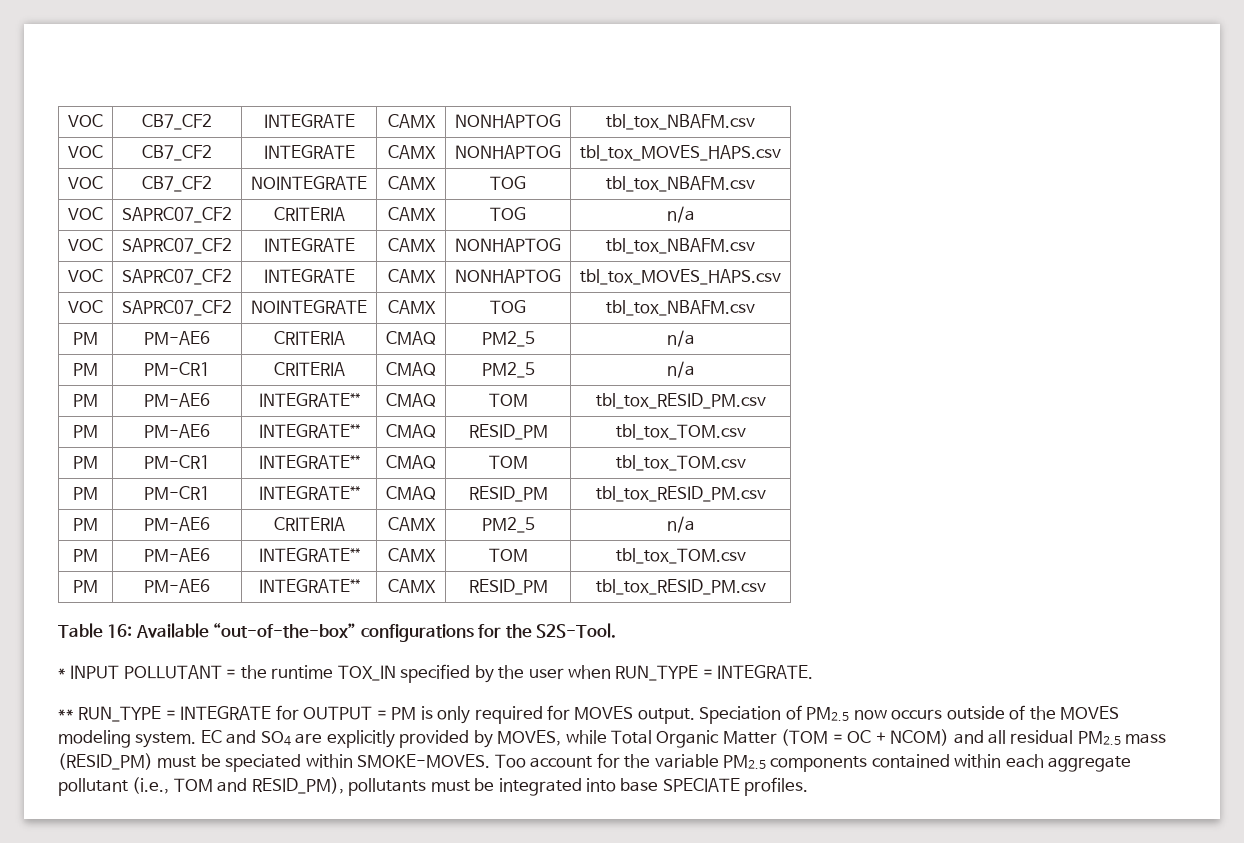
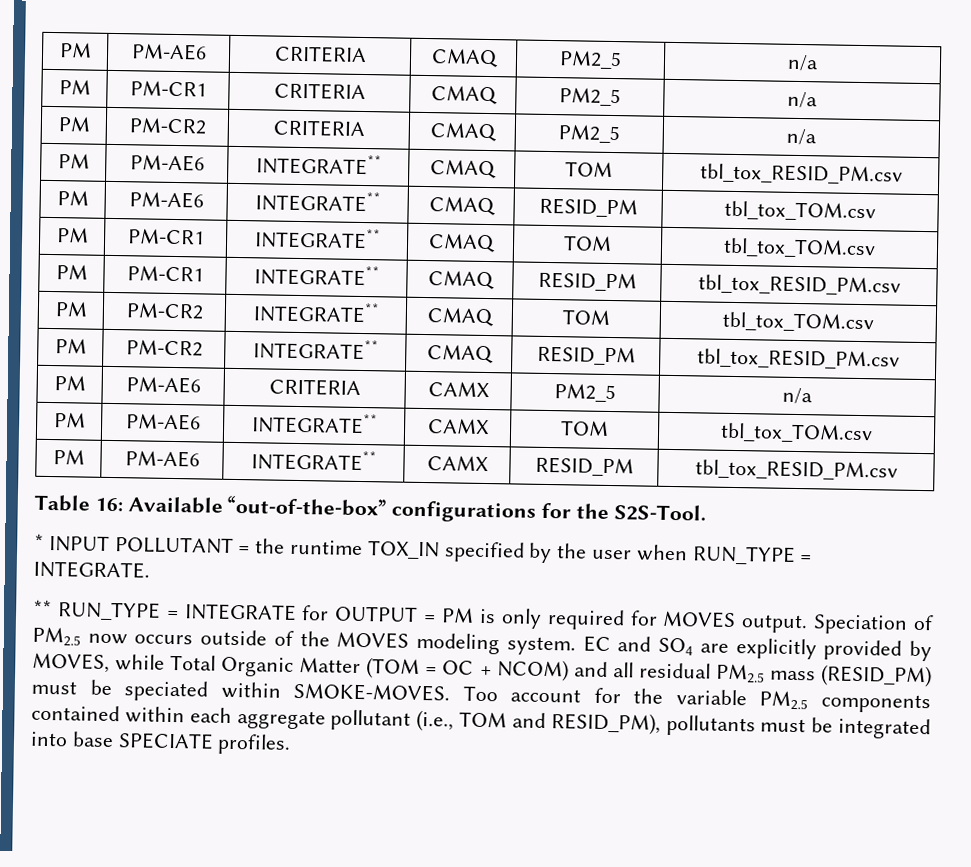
- VOC | CB7_CF2 | INTEGRATE | CAMX | NONHAPTOG | tbl_tox_NBAFM.csv
- VOC | CB7_CF2 | INTEGRATE | CAMX | NONHAPTOG | tbl_tox_MOVES_HAPS.csv
- VOC | CB7_CF2 | NOINTEGRATE | CAMX | TOG | tbl_tox_NBAFM.csv
- VOC | SAPRC07_CF2 | CRITERIA | CAMX | TOG | n/a
- VOC | SAPRC07_CF2 | INTEGRATE | CAMX | NONHAPTOG | tbl_tox_NBAFM.csv
- VOC | SAPRC07_CF2 | INTEGRATE | CAMX | NONHAPTOG | tbl_tox_MOVES_HAPS.csv
- VOC | SAPRC07_CF2 | NOINTEGRATE | CAMX | TOG | tbl_tox_NBAFM.csv
+ PM | PM-CR2 | CRITERIA | CMAQ | PM2_5 | n/a
+ PM | PM-CR2 | INTEGRATE** | CMAQ | TOM | tbl_tox_TOM.csv
+ PM | PM-CR2 | INTEGRATE** | CMAQ | RESID_PM | tbl_tox_RESID_PM.csv

